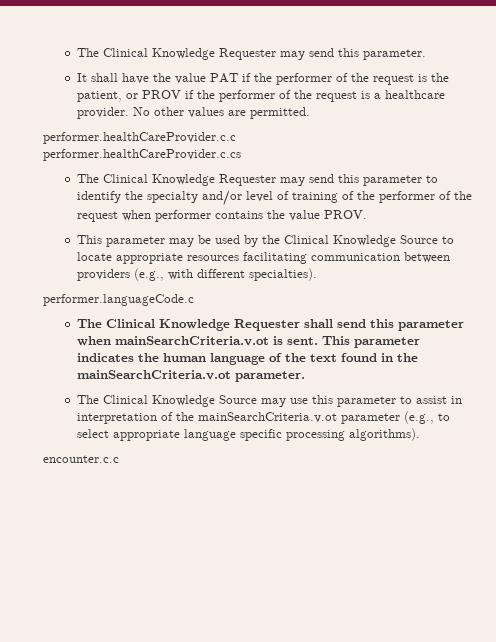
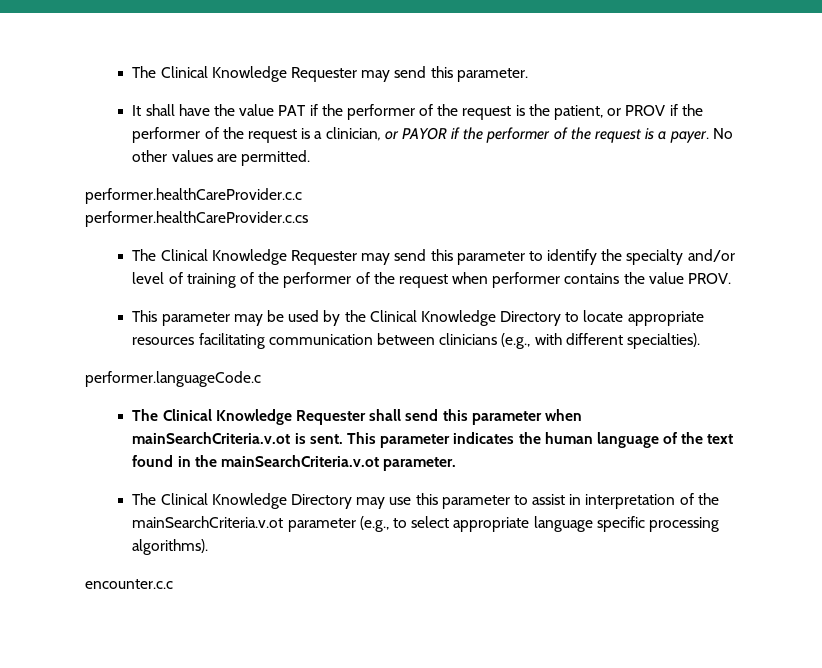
- It shall have the value PAT if the performer of the request is the patient, or PROV if the performer of the request is a healthcare provider.
+ It shall have the value PAT if the performer of the request is the patient, or PROV if the performer of the request is a clinician, or PAYOR if the performer of the request is a payer.
- This parameter may be used by the Clinical Knowledge Source to locate appropriate resources facilitating communication between providers (e.g., with different specialties).
+ This parameter may be used by the Clinical Knowledge Directory to locate appropriate resources facilitating communication between clinicians (e.g., with different specialties).
- The Clinical Knowledge Source may use this parameter to assist in interpretation of the mainSearchCriteria.v.ot parameter (e.g., to select appropriate language specific processing algorithms).
+ The Clinical Knowledge Directory may use this parameter to assist in interpretation of the mainSearchCriteria.v.ot parameter (e.g., to select appropriate language specific processing algorithms).

